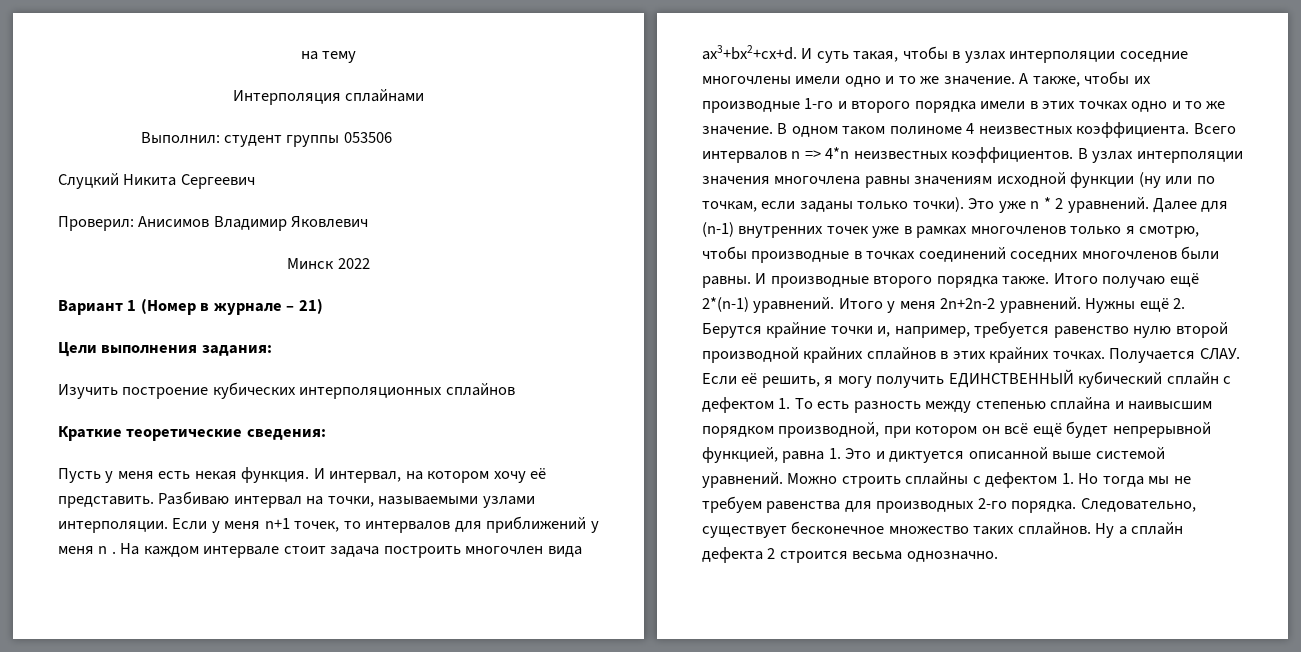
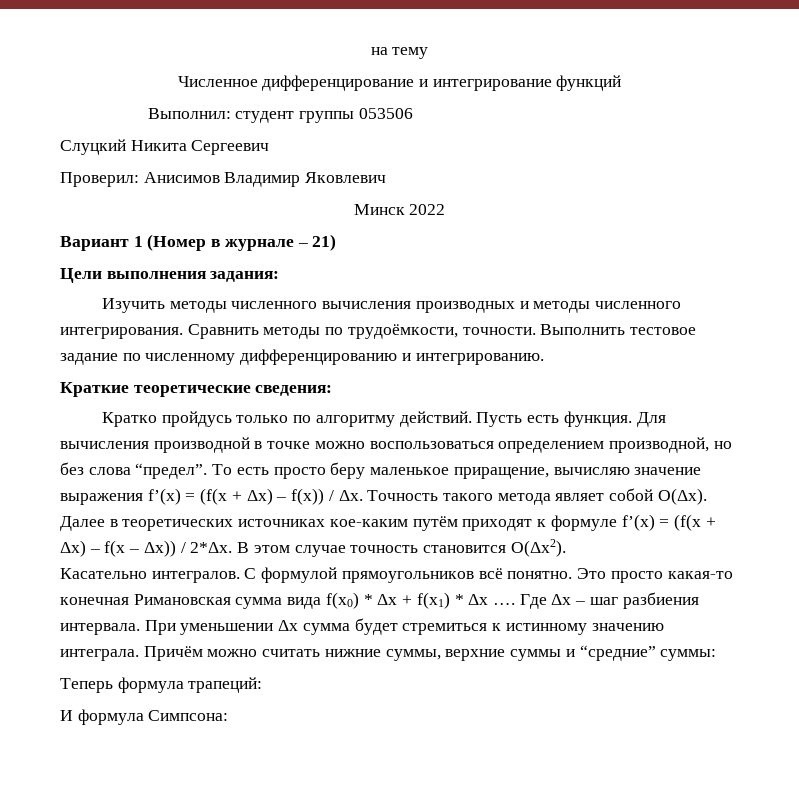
- Интерполяция сплайнами
+ Численное дифференцирование и интегрирование функций
- Изучить построение кубических интерполяционных сплайнов
+ Изучить методы численного вычисления производных и методы численного интегрирования. Сравнить методы по трудоёмкости, точности. Выполнить тестовое задание по численному дифференцированию и интегрированию.
  Краткие теоретические сведения:
- Пусть у меня есть некая функция. И интервал, на котором хочу её представить. Разбиваю интервал на точки, называемыми узлами интерполяции. Если у меня n+1 точек, то интервалов для приближений у меня n . На каждом интервале стоит задача построить многочлен вида ax3+bx2+cx+d. И суть такая, чтобы в узлах интерполяции соседние многочлены имели одно и то же значение. А также, чтобы их производные 1-го и второго порядка имели в этих точках одно и то же значение. В одном таком полиноме 4 неизвестных коэффициента. Всего интервалов n => 4*n неизвестных коэффициентов. В узлах интерполяции значения многочлена равны значениям исходной функции (ну или по точкам, если заданы только точки). Это уже n * 2 уравнений. Далее для (n-1) внутренних точек уже в рамках многочленов только я смотрю, чтобы производные в точках соединений соседних многочленов были равны. И производные второго порядка также. Итого получаю ещё 2*(n-1) уравнений. Итого у меня 2n+2n-2 уравнений. Нужны ещё 2. Берутся крайние точки и, например, требуется равенство нулю второй производной крайних сплайнов в этих крайних точках. Получается СЛАУ. Если её решить, я могу получить ЕДИНСТВЕННЫЙ кубический сплайн с дефектом 1. То есть разность между степенью сплайна и наивысшим порядком производной, при котором он всё ещё будет непрерывной функцией, равна 1. Это и диктуется описанной выше системой уравнений. Можно строить сплайны с дефектом 1. Но тогда мы не требуем равенства для производных 2-го порядка. Следовательно, существует бесконечное множество таких сплайнов. Ну а сплайн дефекта 2 строится весьма однозначно.
+ Кратко пройдусь только по алгоритму действий. Пусть есть функция. Для вычисления производной в точке можно воспользоваться определением производной, но без слова “предел”. То есть просто беру маленькое приращение, вычисляю значение выражения f’(x) = (f(x + Δx) – f(x)) / Δx. Точность такого метода являет собой O(Δx). Далее в теоретических источниках кое-каким путём приходят к формуле f’(x) = (f(x + Δx) – f(x – Δx)) / 2*Δx. В этом случае точность становится O(Δx2).
+ Касательно интегралов. С формулой прямоугольников всё понятно. Это просто какая-то конечная Римановская сумма вида f(x0) * Δx + f(x1) * Δx …. Где Δx – шаг разбиения интервала. При уменьшении Δx сумма будет стремиться к истинному значению интеграла. Причём можно считать нижние суммы, верхние суммы и “средние” суммы:
+ Теперь формула трапеций:
+ И формула Симпсона:

